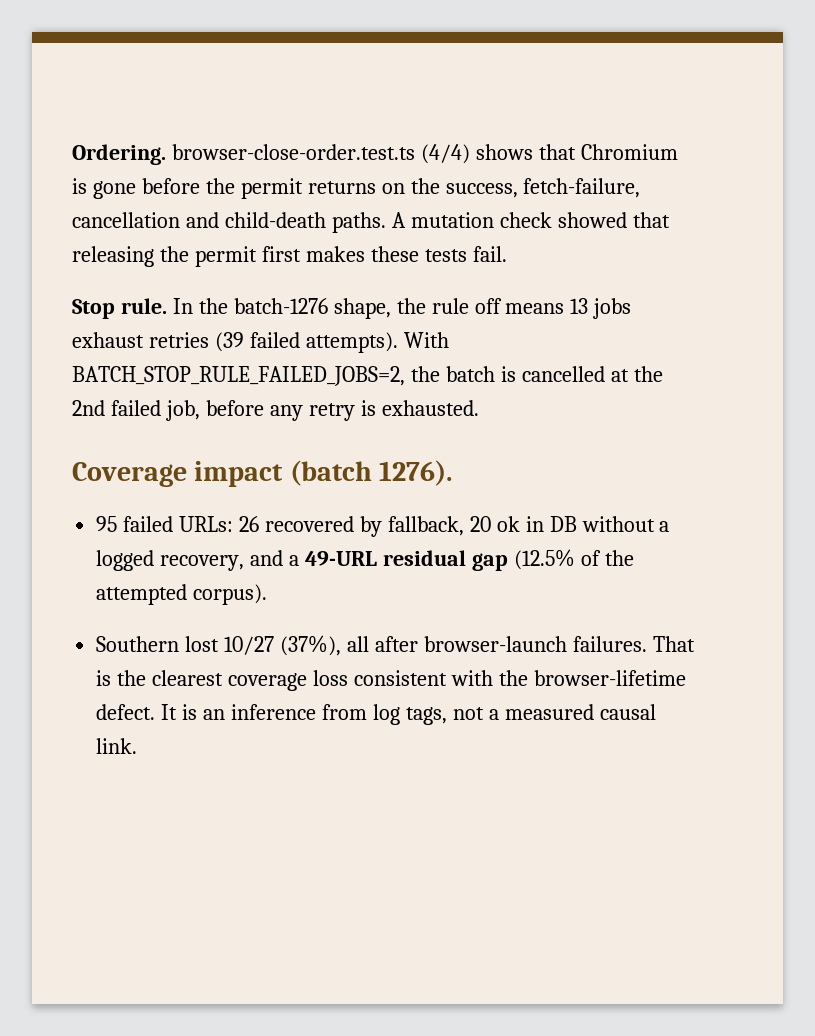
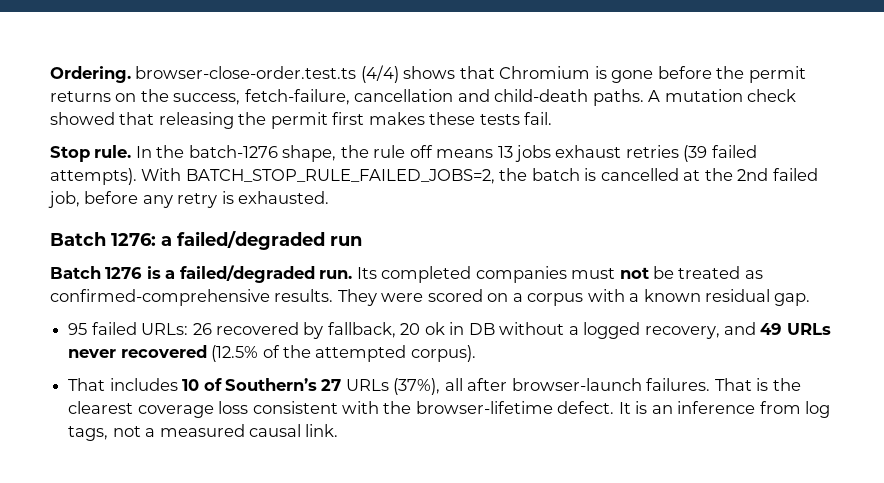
- Coverage impact (batch 1276).
+ Batch 1276: a failed/degraded run
+ Batch 1276 is a failed/degraded run. Its completed companies must not be treated as confirmed-comprehensive results. They were scored on a corpus with a known residual gap.
- 95 failed URLs: 26 recovered by fallback, 20 ok in DB without a logged recovery, and a 49-URL residual gap (12.5% of the attempted corpus).
+ 95 failed URLs: 26 recovered by fallback, 20 ok in DB without a logged recovery, and 49 URLs never recovered (12.5% of the attempted corpus).
- Southern lost 10/27 (37%), all after browser-launch failures.
+ That includes 10 of Southern’s 27 URLs (37%), all after browser-launch failures.

